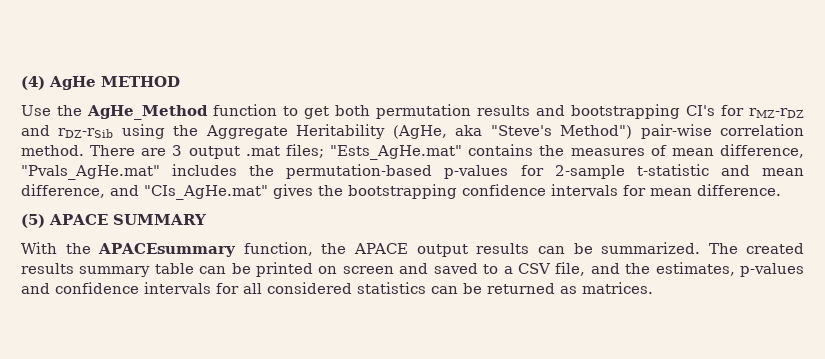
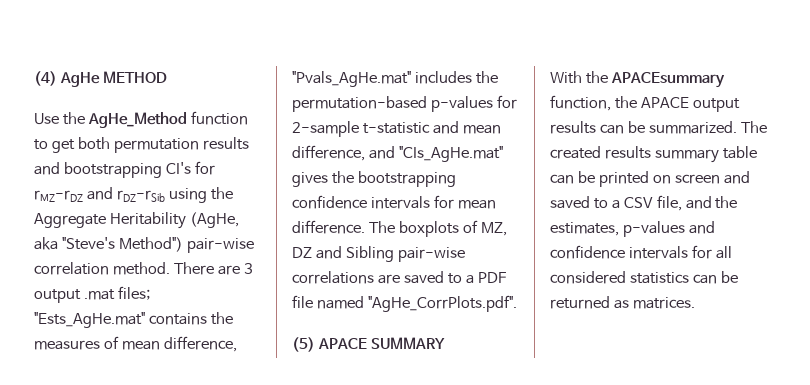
+ The boxplots of MZ, DZ and Sibling pair-wise correlations are saved to a PDF file named "AgHe_CorrPlots.pdf".

